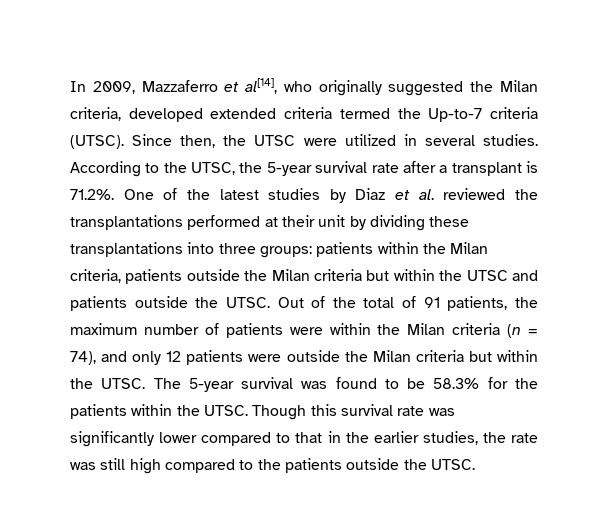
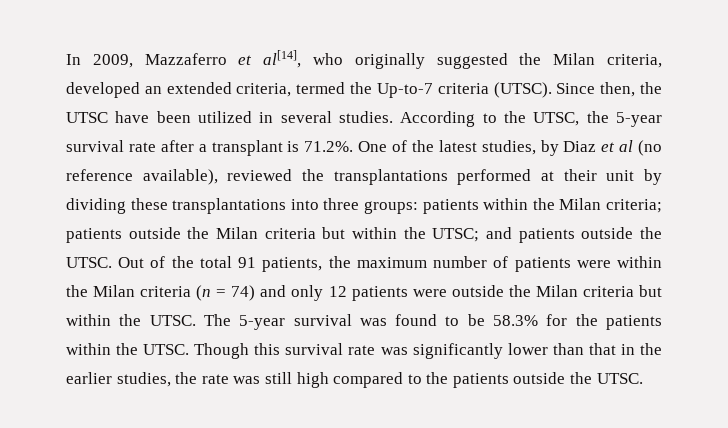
- In 2009, Mazzaferro et al[14], who originally suggested the Milan criteria, developed extended criteria termed the Up-to-7 criteria (UTSC).
+ In 2009, Mazzaferro et al[14], who originally suggested the Milan criteria, developed an extended criteria, termed the Up-to-7 criteria (UTSC).
- Since then, the UTSC were utilized in several studies.
+ Since then, the UTSC have been utilized in several studies.
- According to the UTSC, the 5-year survival rate after a transplant is 71.2%. One of the latest studies by Diaz et al. reviewed the transplantations performed at their unit by dividing these transplantations into three groups: patients within the Milan criteria, patients outside the Milan criteria but within the UTSC and patients outside the UTSC.
+ According to the UTSC, the 5-year survival rate after a transplant is 71.2%. One of the latest studies, by Diaz et al (no reference available), reviewed the transplantations performed at their unit by dividing these transplantations into three groups: patients within the Milan criteria; patients outside the Milan criteria but within the UTSC; and patients outside the UTSC.
- Out of the total of 91 patients, the maximum number of patients were within the Milan criteria (n = 74), and only 12 patients were outside the Milan criteria but within the UTSC.
+ Out of the total 91 patients, the maximum number of patients were within the Milan criteria (n = 74) and only 12 patients were outside the Milan criteria but within the UTSC.
- Though this survival rate was significantly lower compared to that in the earlier studies, the rate was still high compared to the patients outside the UTSC.
+ Though this survival rate was significantly lower than that in the earlier studies, the rate was still high compared to the patients outside the UTSC.

